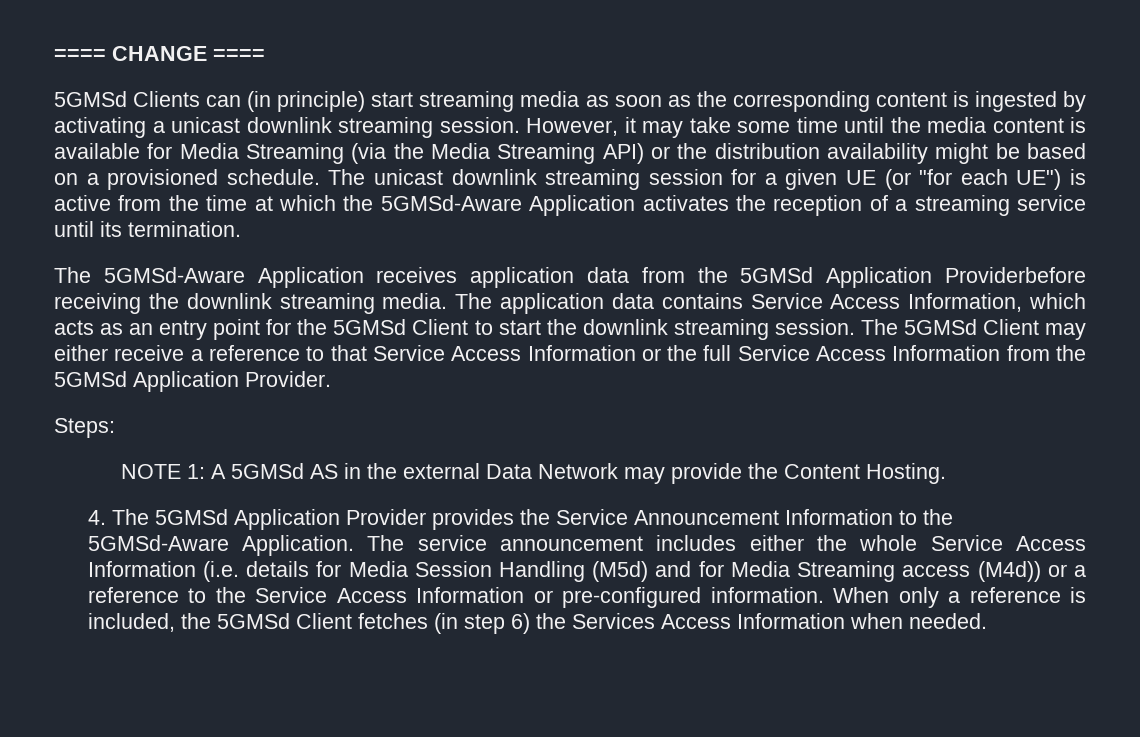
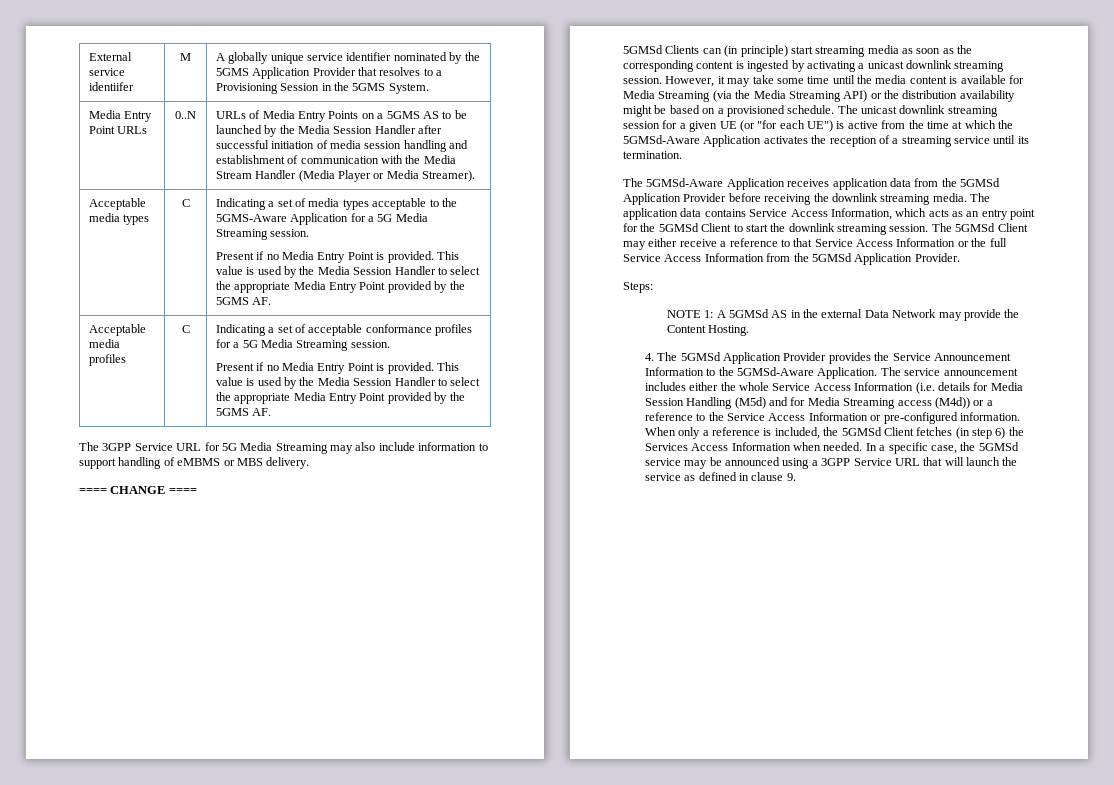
+ External service identiifer | M | A globally unique service identifier nominated by the 5GMS Application Provider that resolves to a Provisioning Session in the 5GMS System.
+ Media Entry Point URLs | 0..N | URLs of Media Entry Points on a 5GMS AS to be launched by the Media Session Handler after successful initiation of media session handling and establishment of communication with the Media Stream Handler (Media Player or Media Streamer).
+ Acceptable media types | C | Indicating a set of media types acceptable to the 5GMS-Aware Application for a 5G Media Streaming session.
+ Present if no Media Entry Point is provided. This value is used by the Media Session Handler to select the appropriate Media Entry Point provided by the 5GMS AF.
+ Acceptable media profiles | C | Indicating a set of acceptable conformance profiles for a 5G Media Streaming session.
+ Present if no Media Entry Point is provided. This value is used by the Media Session Handler to select the appropriate Media Entry Point provided by the 5GMS AF.
+ The 3GPP Service URL for 5G Media Streaming may also include information to support handling of eMBMS or MBS delivery.
- The 5GMSd-Aware Application receives application data from the 5GMSd Application Providerbefore receiving the downlink streaming media.
+ The 5GMSd-Aware Application receives application data from the 5GMSd Application Provider before receiving the downlink streaming media.
+ In a specific case, the 5GMSd service may be announced using a 3GPP Service URL that will launch the service as defined in clause 9.

